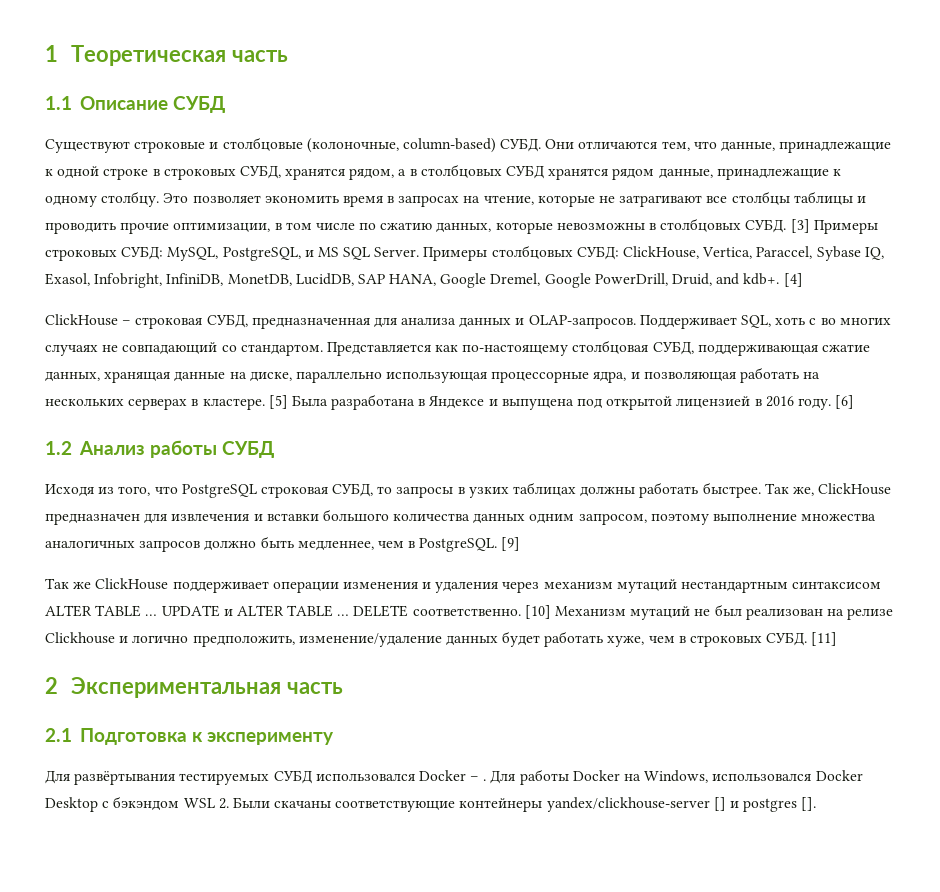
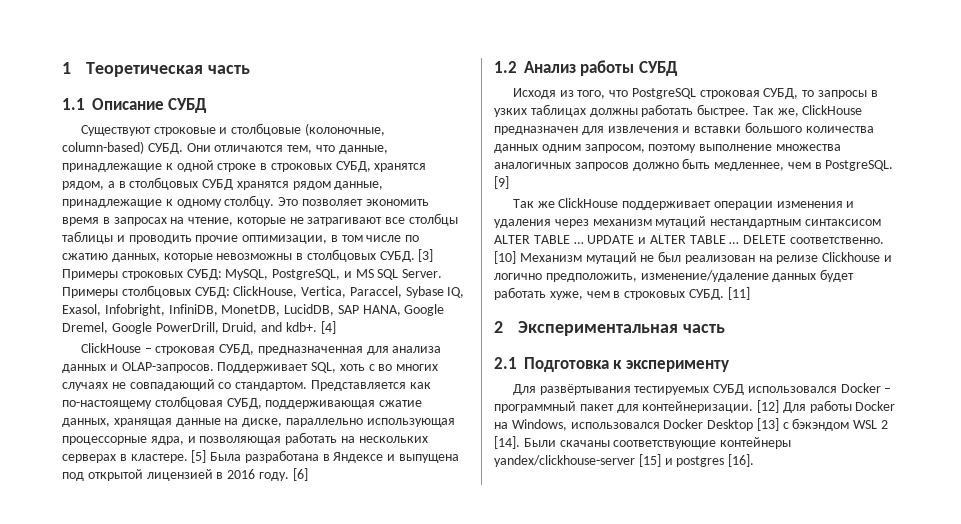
- Для развёртывания тестируемых СУБД использовался Docker – . Для работы Docker на Windows, использовался Docker Desktop с бэкэндом WSL 2. Были скачаны соответствующие контейнеры yandex/clickhouse-server [] и postgres [].
+ Для развёртывания тестируемых СУБД использовался Docker – программный пакет для контейнеризации. [12] Для работы Docker на Windows, использовался Docker Desktop [13] с бэкэндом WSL 2 [14]. Были скачаны соответствующие контейнеры yandex/clickhouse-server [15] и postgres [16].

